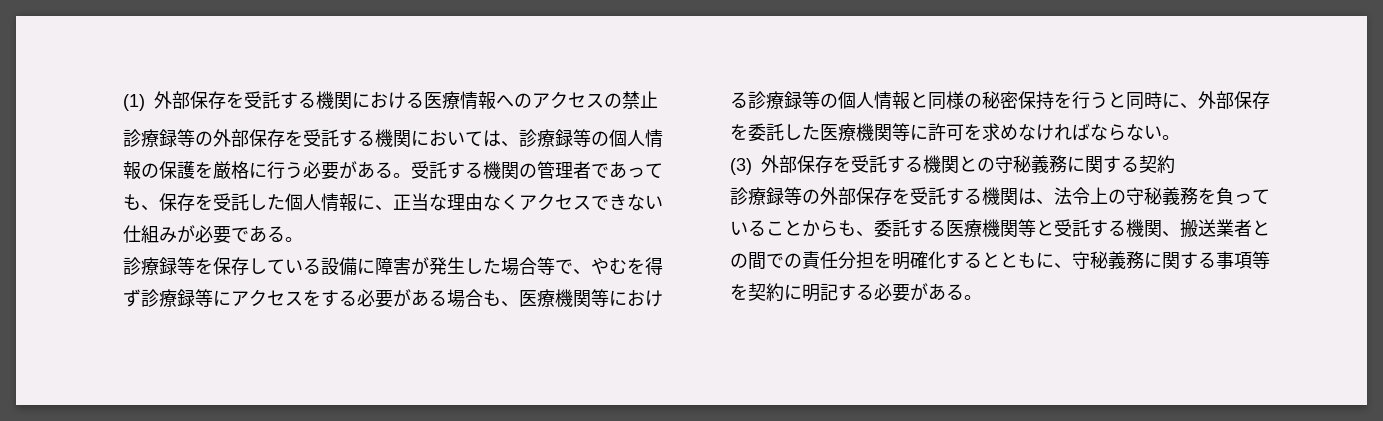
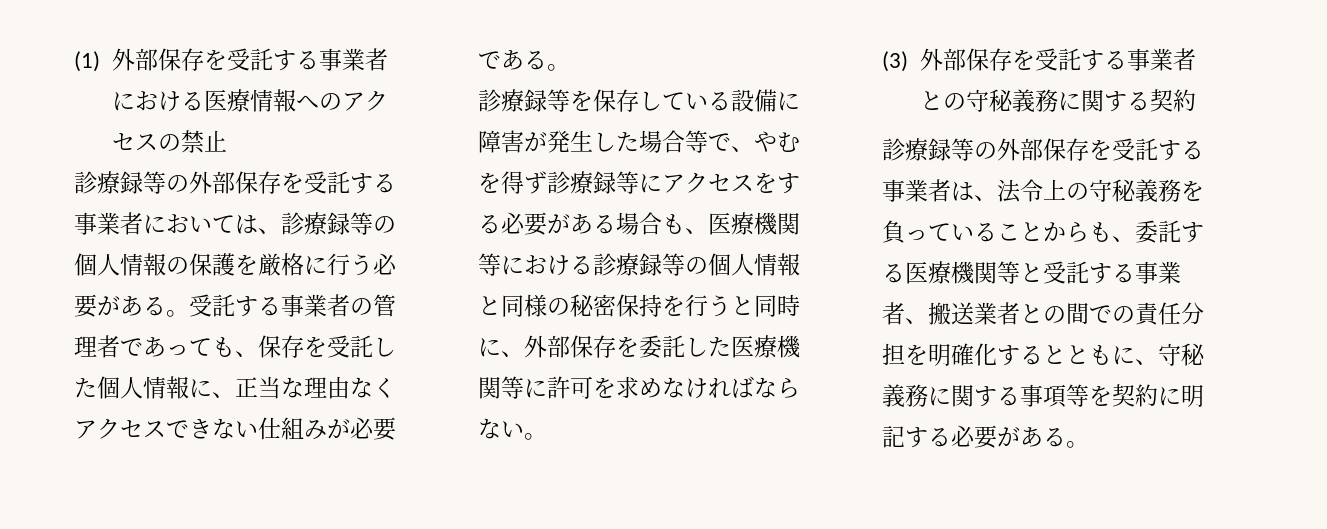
- (1)外部保存を受託する機関における医療情報へのアクセスの禁止
+ (1)外部保存を受託する事業者における医療情報へのアクセスの禁止
- 診療録等の外部保存を受託する機関においては、診療録等の個人情報の保護を厳格に行う必要がある。
+ 診療録等の外部保存を受託する事業者においては、診療録等の個人情報の保護を厳格に行う必要がある。
- 受託する機関の管理者であっても、保存を受託した個人情報に、正当な理由なくアクセスできない仕組みが必要である。
+ 受託する事業者の管理者であっても、保存を受託した個人情報に、正当な理由なくアクセスできない仕組みが必要である。
- (3)外部保存を受託する機関との守秘義務に関する契約
+ (3)外部保存を受託する事業者との守秘義務に関する契約
- 診療録等の外部保存を受託する機関は、法令上の守秘義務を負っていることからも、委託する医療機関等と受託する機関、搬送業者との間での責任分担を明確化するとともに、守秘義務に関する事項等を契約に明記する必要がある。
+ 診療録等の外部保存を受託する事業者は、法令上の守秘義務を負っていることからも、委託する医療機関等と受託する事業者、搬送業者との間での責任分担を明確化するとともに、守秘義務に関する事項等を契約に明記する必要がある。

